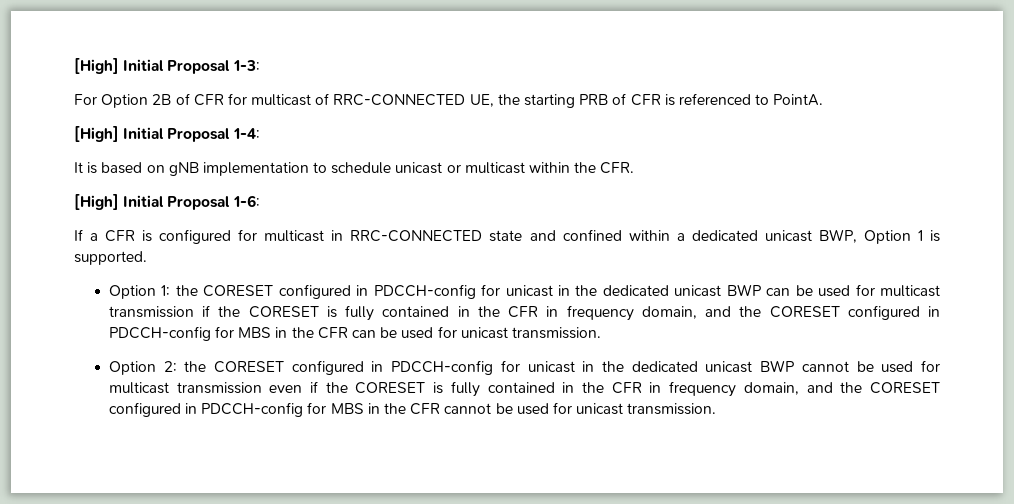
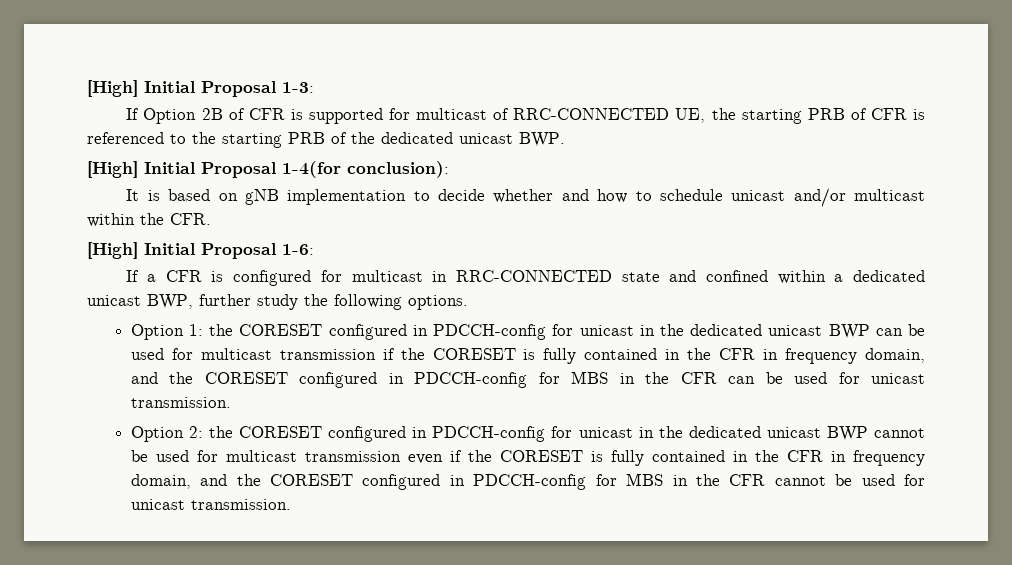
- For Option 2B of CFR for multicast of RRC-CONNECTED UE, the starting PRB of CFR is referenced to PointA.
- [High] Initial Proposal 1-4:
+ If Option 2B of CFR is supported for multicast of RRC-CONNECTED UE, the starting PRB of CFR is referenced to the starting PRB of the dedicated unicast BWP.
+ [High] Initial Proposal 1-4(for conclusion):
- It is based on gNB implementation to schedule unicast or multicast within the CFR.
+ It is based on gNB implementation to decide whether and how to schedule unicast and/or multicast within the CFR.
- If a CFR is configured for multicast in RRC-CONNECTED state and confined within a dedicated unicast BWP, Option 1 is supported.
+ If a CFR is configured for multicast in RRC-CONNECTED state and confined within a dedicated unicast BWP, further study the following options.

